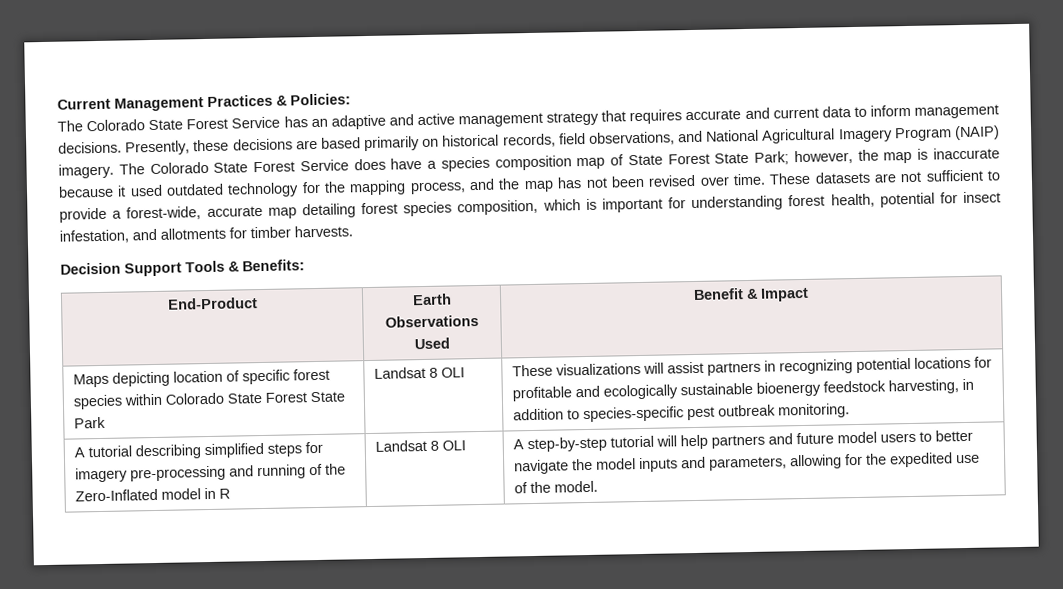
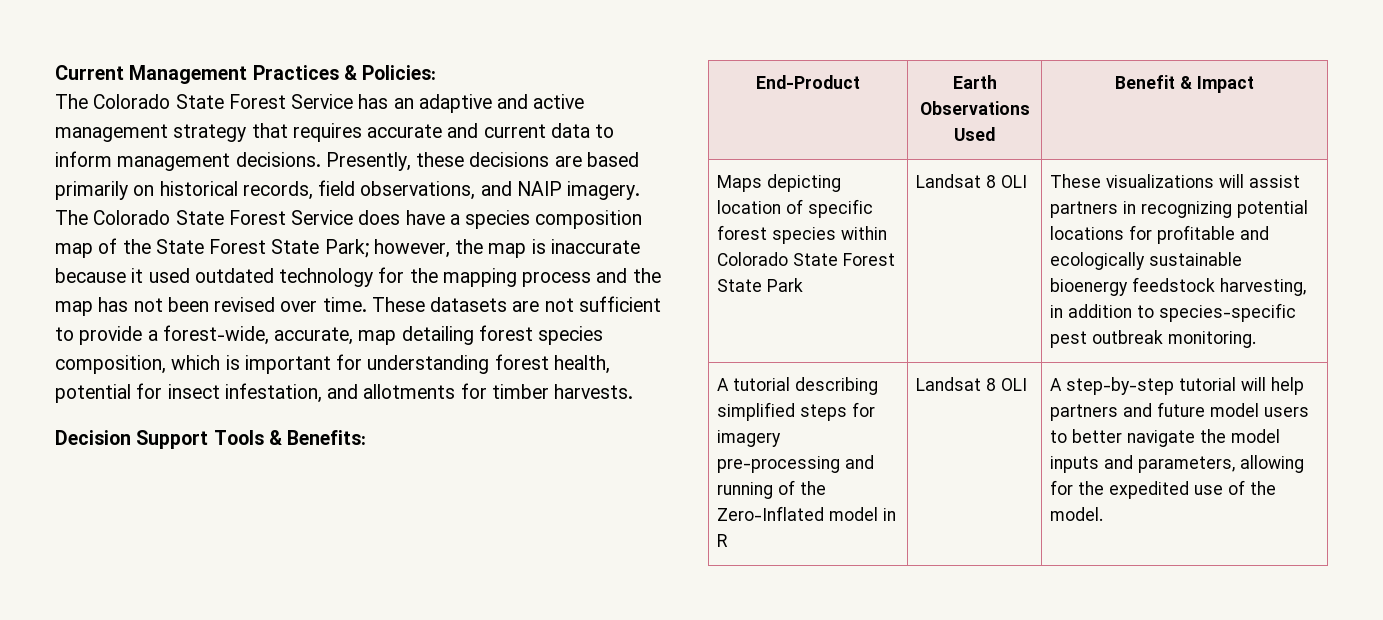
- Presently, these decisions are based primarily on historical records, field observations, and National Agricultural Imagery Program (NAIP) imagery.
+ Presently, these decisions are based primarily on historical records, field observations, and NAIP imagery.
- The Colorado State Forest Service does have a species composition map of State Forest State Park; however, the map is inaccurate because it used outdated technology for the mapping process, and the map has not been revised over time.
+ The Colorado State Forest Service does have a species composition map of the State Forest State Park; however, the map is inaccurate because it used outdated technology for the mapping process and the map has not been revised over time.
- These datasets are not sufficient to provide a forest-wide, accurate map detailing forest species composition, which is important for understanding forest health, potential for insect infestation, and allotments for timber harvests.
+ These datasets are not sufficient to provide a forest-wide, accurate, map detailing forest species composition, which is important for understanding forest health, potential for insect infestation, and allotments for timber harvests.

